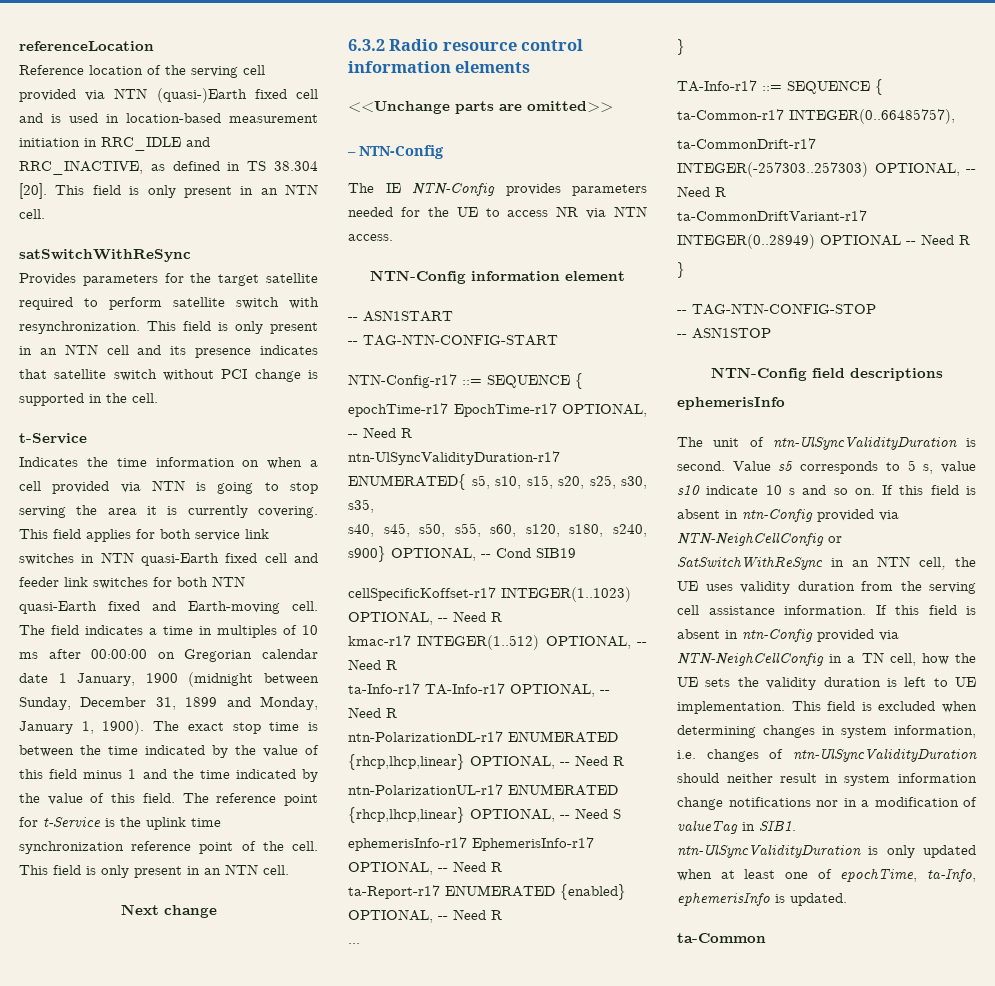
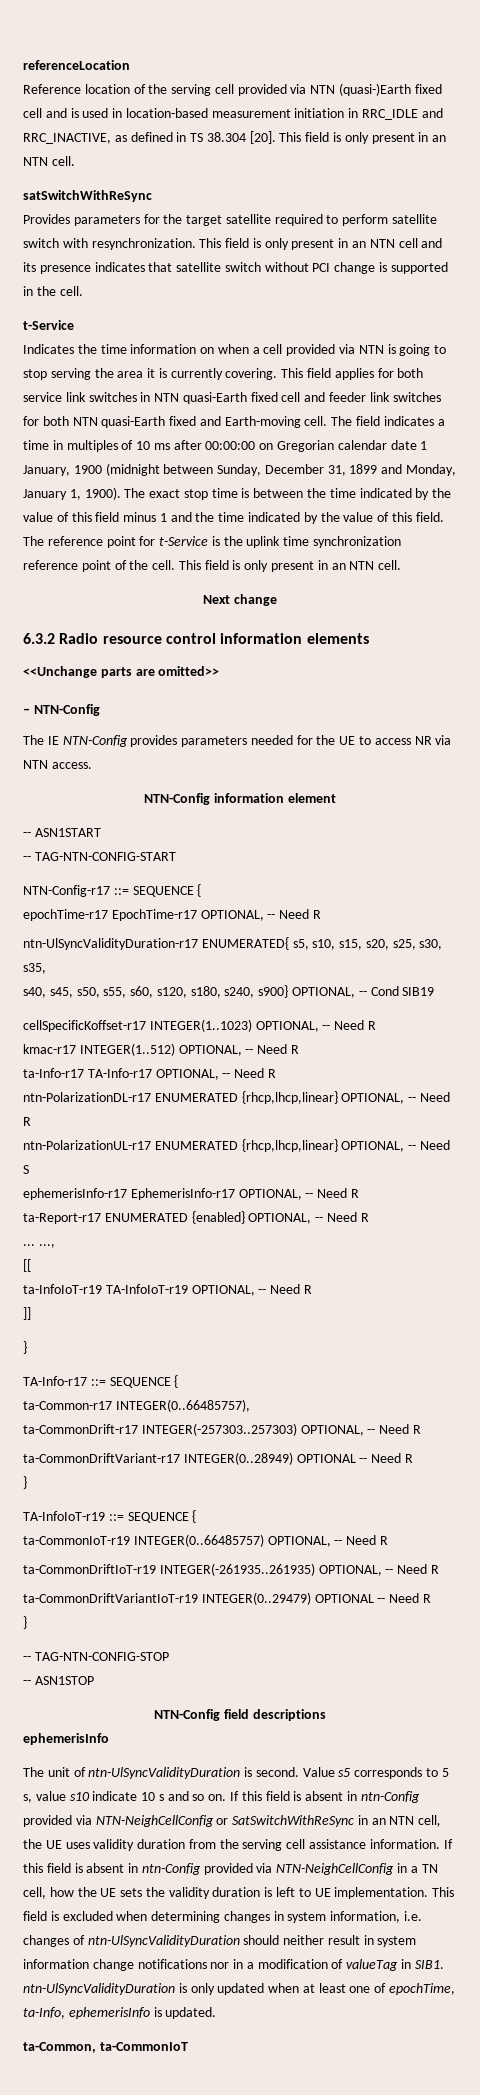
- ...
+ ... ...,
+ [[
+ ta-InfoIoT-r19 TA-InfoIoT-r19 OPTIONAL, -- Need R
+ ]]
+ TA-InfoIoT-r19 ::= SEQUENCE {
+ ta-CommonIoT-r19 INTEGER(0..66485757) OPTIONAL, -- Need R
+ ta-CommonDriftIoT-r19 INTEGER(-261935..261935) OPTIONAL, -- Need R
+ ta-CommonDriftVariantIoT-r19 INTEGER(0..29479) OPTIONAL -- Need R
+ }
- ta-Common
+ ta-Common, ta-CommonIoT

